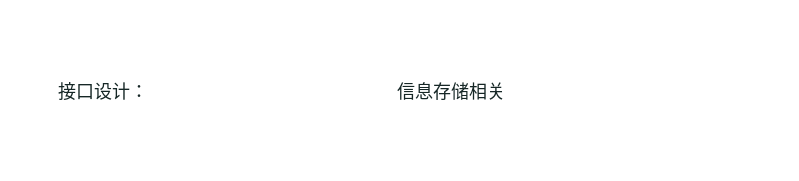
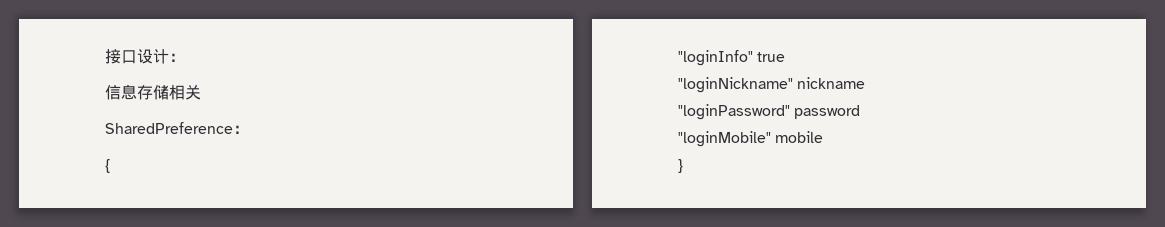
+ SharedPreference：
+ {
+ "loginInfo" true
+ "loginNickname" nickname
+ "loginPassword" password
+ "loginMobile" mobile
+ }

